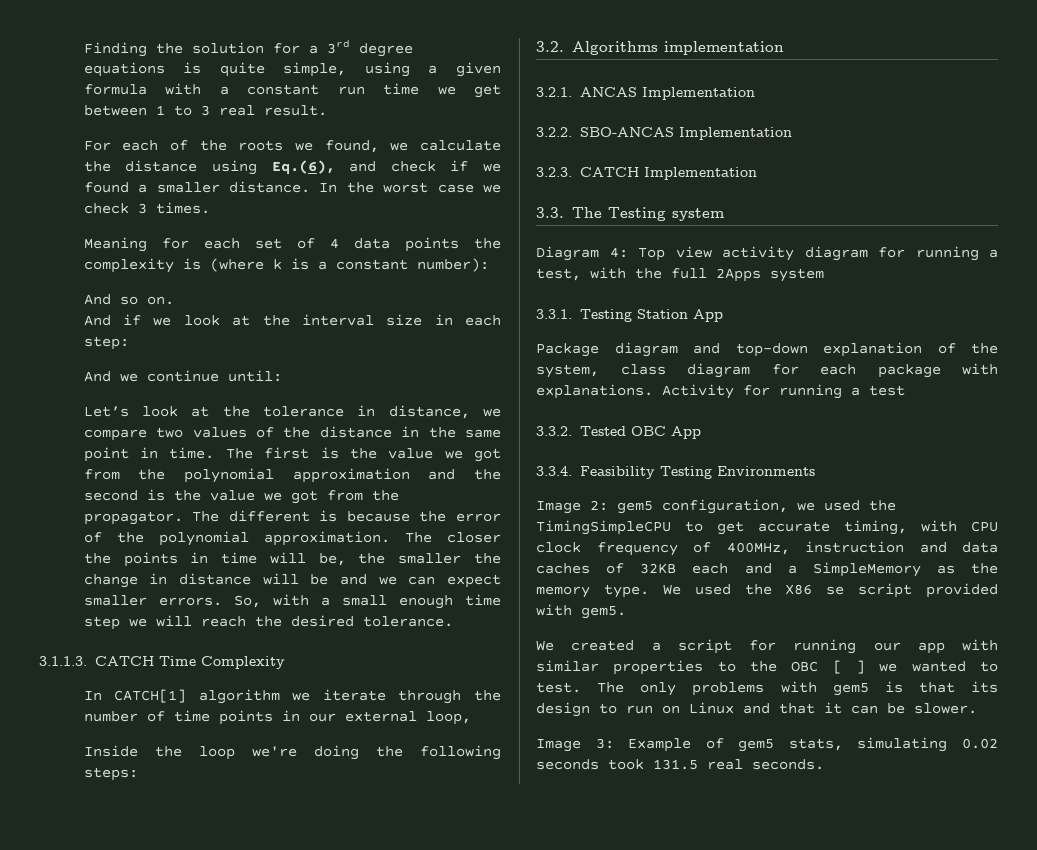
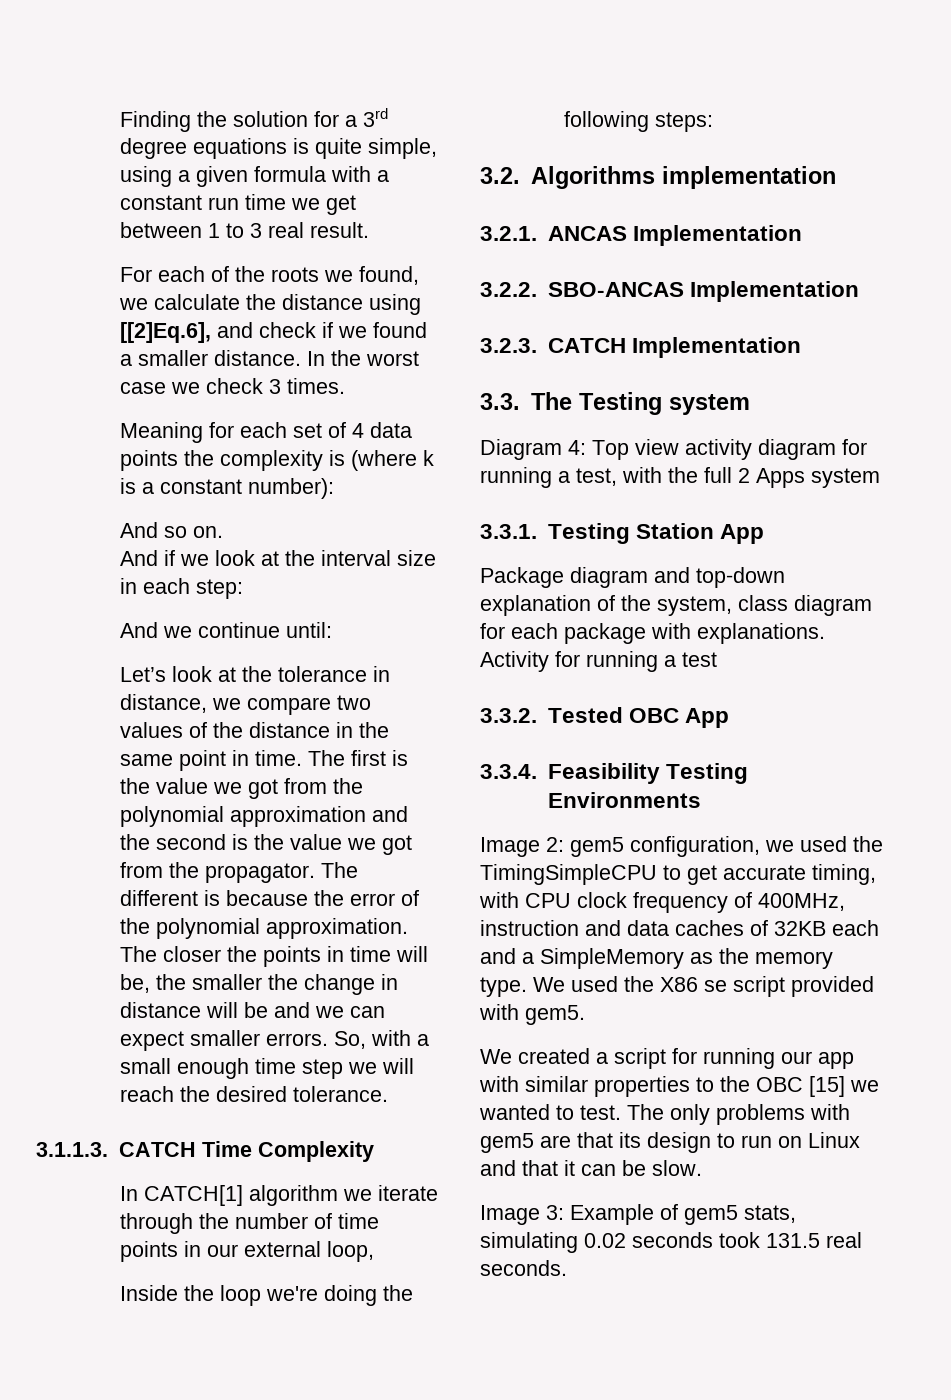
- For each of the roots we found, we calculate the distance using Eq.(6), and check if we found a smaller distance.
+ For each of the roots we found, we calculate the distance using [[2]Eq.6], and check if we found a smaller distance.
- Diagram 4: Top view activity diagram for running a test, with the full 2Apps system
+ Diagram 4: Top view activity diagram for running a test, with the full 2 Apps system
- We created a script for running our app with similar properties to the OBC [ ] we wanted to test.
+ We created a script for running our app with similar properties to the OBC [15] we wanted to test.
- The only problems with gem5 is that its design to run on Linux and that it can be slower.
+ The only problems with gem5 are that its design to run on Linux and that it can be slow.

